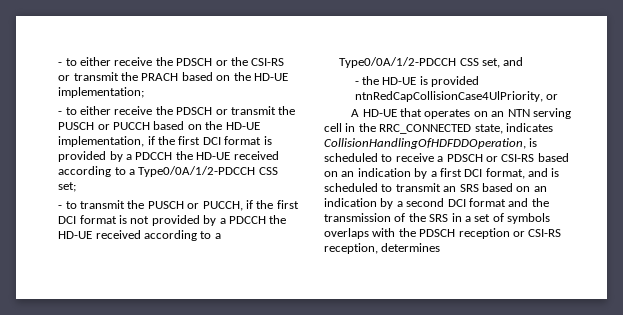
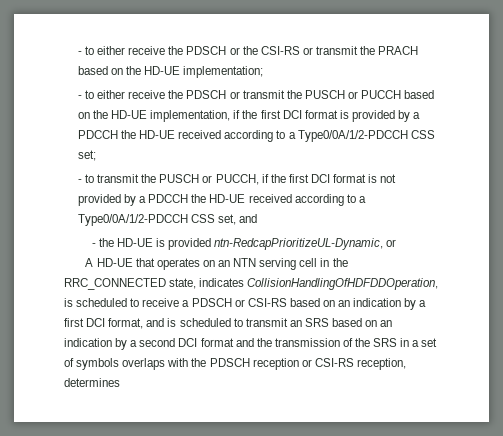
- - the HD-UE is provided ntnRedCapCollisionCase4UlPriority, or
+ - the HD-UE is provided ntn-RedcapPrioritizeUL-Dynamic, or

